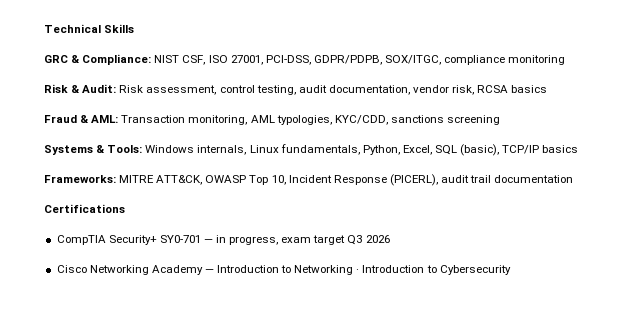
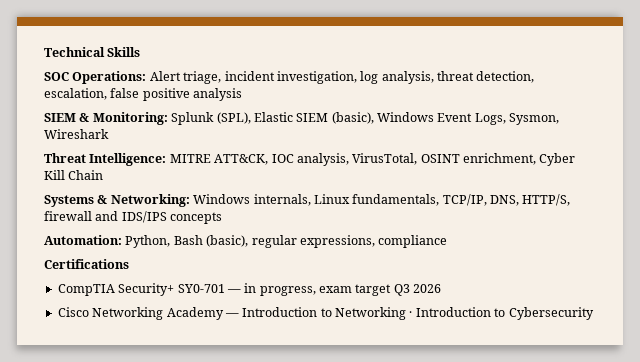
- GRC & Compliance: NIST CSF, ISO 27001, PCI-DSS, GDPR/PDPB, SOX/ITGC, compliance monitoring
- Risk & Audit: Risk assessment, control testing, audit documentation, vendor risk, RCSA basics
- Fraud & AML: Transaction monitoring, AML typologies, KYC/CDD, sanctions screening
+ SOC Operations: Alert triage, incident investigation, log analysis, threat detection, escalation, false positive analysis
+ SIEM & Monitoring: Splunk (SPL), Elastic SIEM (basic), Windows Event Logs, Sysmon, Wireshark
+ Threat Intelligence: MITRE ATT&CK, IOC analysis, VirusTotal, OSINT enrichment, Cyber Kill Chain
- Systems & Tools: Windows internals, Linux fundamentals, Python, Excel, SQL (basic), TCP/IP basics
- Frameworks: MITRE ATT&CK, OWASP Top 10, Incident Response (PICERL), audit trail documentation
+ Systems & Networking: Windows internals, Linux fundamentals, TCP/IP, DNS, HTTP/S, firewall and IDS/IPS concepts
+ Automation: Python, Bash (basic), regular expressions, compliance

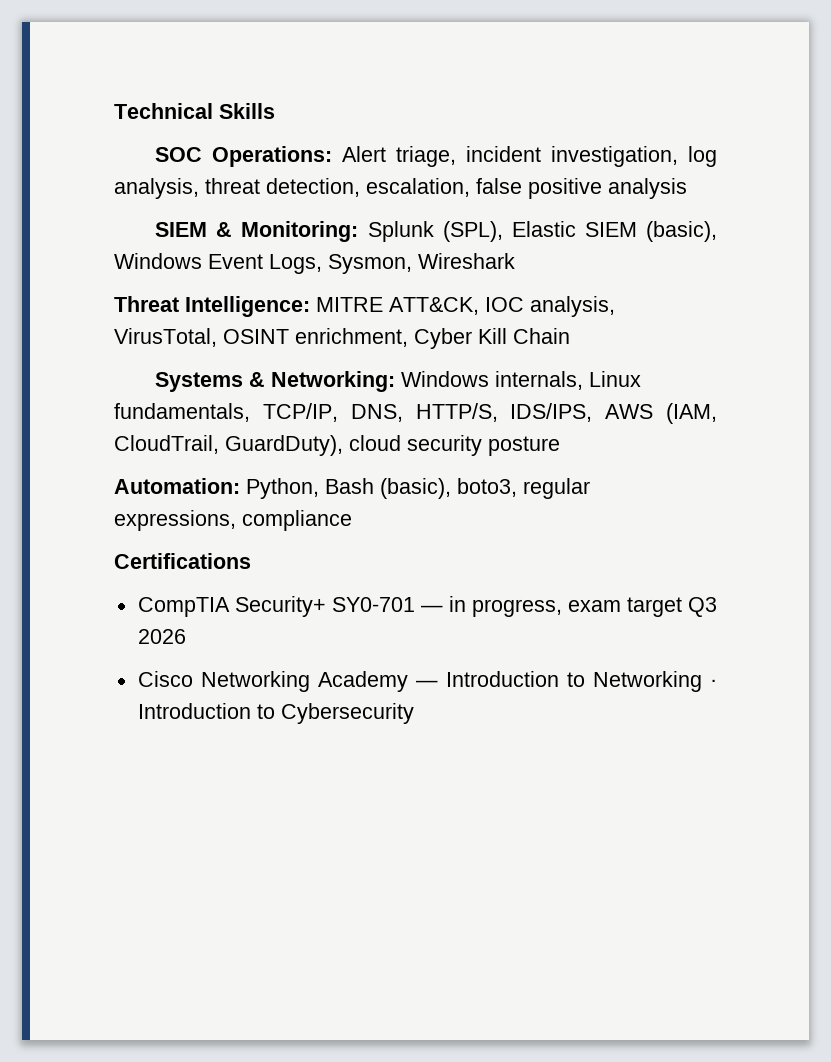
- Systems & Networking: Windows internals, Linux fundamentals, TCP/IP, DNS, HTTP/S, firewall and IDS/IPS concepts
+ Systems & Networking: Windows internals, Linux fundamentals, TCP/IP, DNS, HTTP/S, IDS/IPS, AWS (IAM, CloudTrail, GuardDuty), cloud security posture
- Automation: Python, Bash (basic), regular expressions, compliance
+ Automation: Python, Bash (basic), boto3, regular expressions, compliance

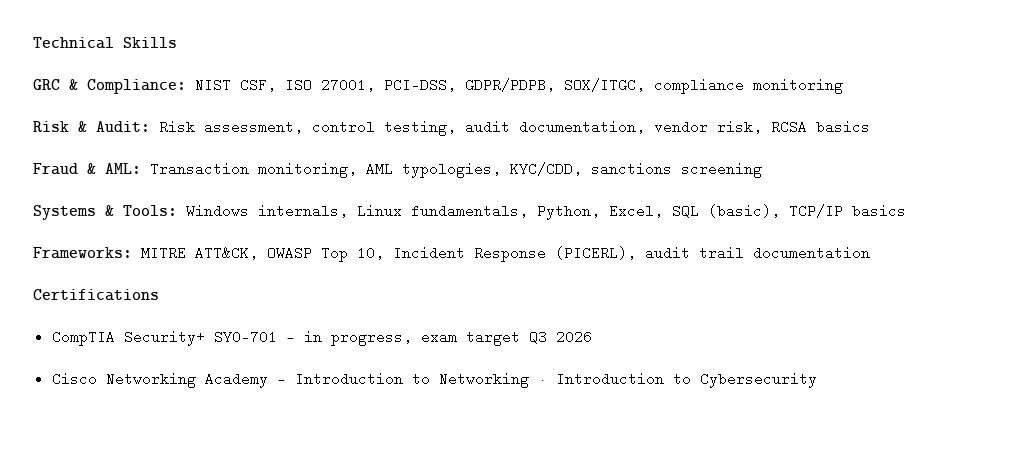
- SOC Operations: Alert triage, incident investigation, log analysis, threat detection, escalation, false positive analysis
- SIEM & Monitoring: Splunk (SPL), Elastic SIEM (basic), Windows Event Logs, Sysmon, Wireshark
- Threat Intelligence: MITRE ATT&CK, IOC analysis, VirusTotal, OSINT enrichment, Cyber Kill Chain
+ GRC & Compliance: NIST CSF, ISO 27001, PCI-DSS, GDPR/PDPB, SOX/ITGC, compliance monitoring
+ Risk & Audit: Risk assessment, control testing, audit documentation, vendor risk, RCSA basics
+ Fraud & AML: Transaction monitoring, AML typologies, KYC/CDD, sanctions screening
- Systems & Networking: Windows internals, Linux fundamentals, TCP/IP, DNS, HTTP/S, IDS/IPS, AWS (IAM, CloudTrail, GuardDuty), cloud security posture
- Automation: Python, Bash (basic), boto3, regular expressions, compliance
+ Systems & Tools: Windows internals, Linux fundamentals, Python, Excel, SQL (basic), TCP/IP basics
+ Frameworks: MITRE ATT&CK, OWASP Top 10, Incident Response (PICERL), audit trail documentation

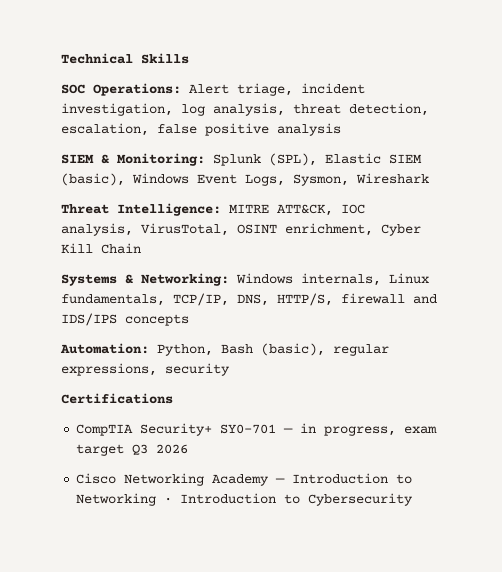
- GRC & Compliance: NIST CSF, ISO 27001, PCI-DSS, GDPR/PDPB, SOX/ITGC, compliance monitoring
- Risk & Audit: Risk assessment, control testing, audit documentation, vendor risk, RCSA basics
- Fraud & AML: Transaction monitoring, AML typologies, KYC/CDD, sanctions screening
+ SOC Operations: Alert triage, incident investigation, log analysis, threat detection, escalation, false positive analysis
+ SIEM & Monitoring: Splunk (SPL), Elastic SIEM (basic), Windows Event Logs, Sysmon, Wireshark
+ Threat Intelligence: MITRE ATT&CK, IOC analysis, VirusTotal, OSINT enrichment, Cyber Kill Chain
- Systems & Tools: Windows internals, Linux fundamentals, Python, Excel, SQL (basic), TCP/IP basics
- Frameworks: MITRE ATT&CK, OWASP Top 10, Incident Response (PICERL), audit trail documentation
+ Systems & Networking: Windows internals, Linux fundamentals, TCP/IP, DNS, HTTP/S, firewall and IDS/IPS concepts
+ Automation: Python, Bash (basic), regular expressions, security

